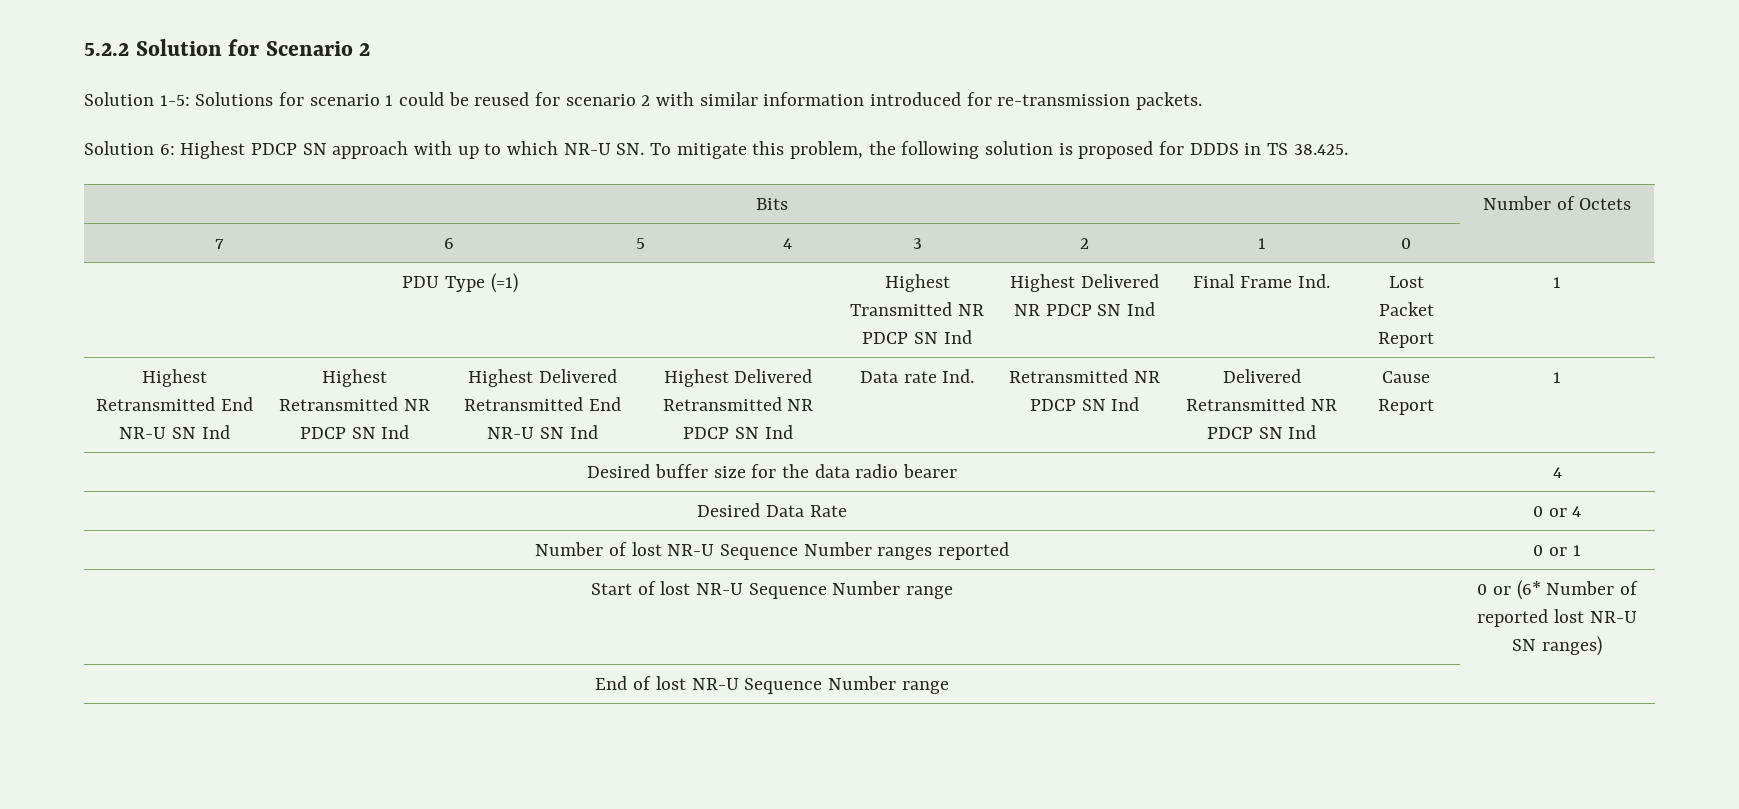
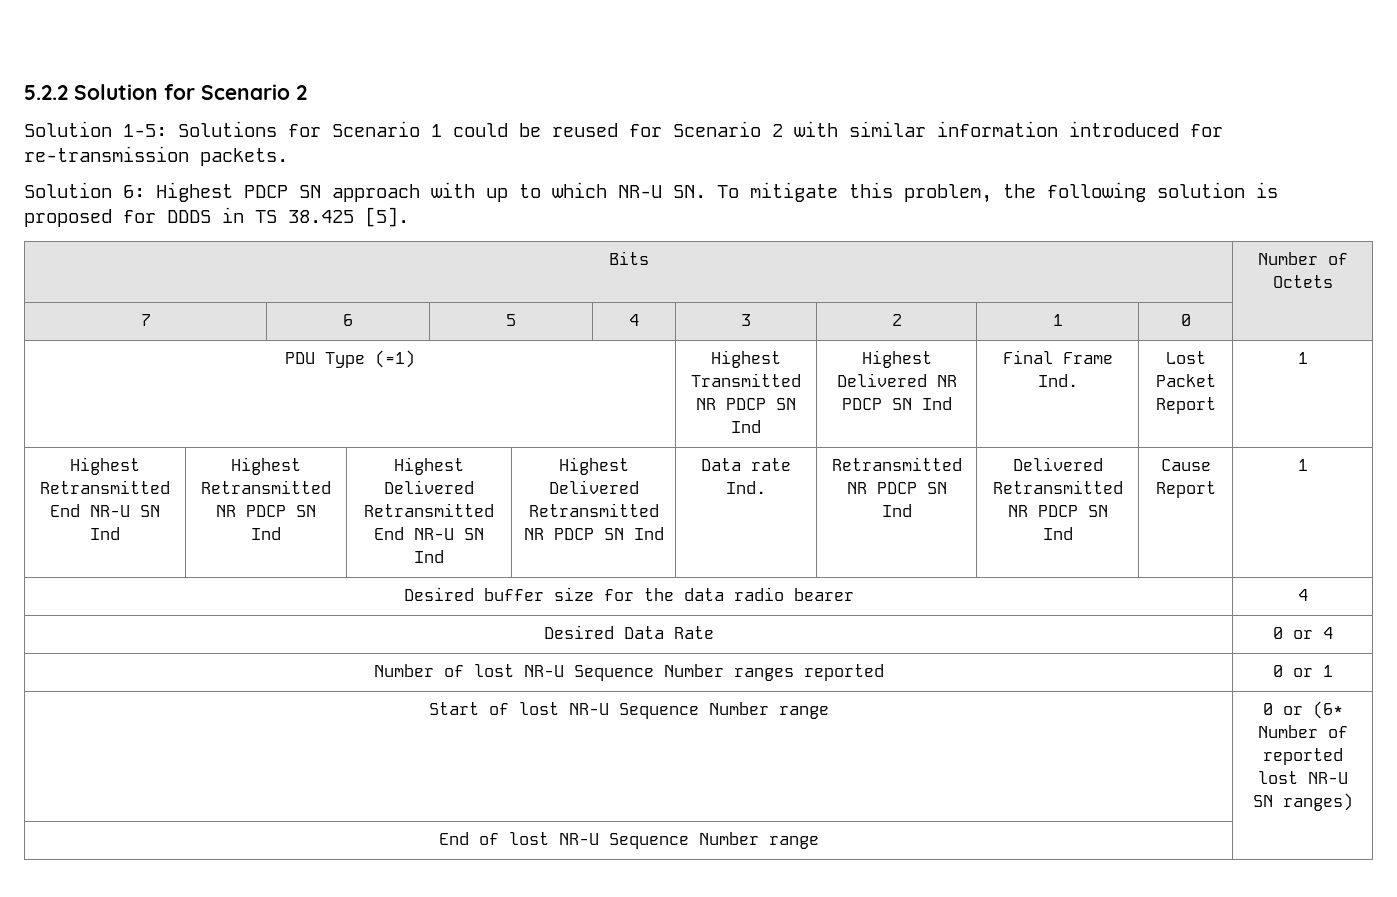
- Solution 1-5: Solutions for scenario 1 could be reused for scenario 2 with similar information introduced for re-transmission packets.
+ Solution 1-5: Solutions for Scenario 1 could be reused for Scenario 2 with similar information introduced for re-transmission packets.
- Solution 6: Highest PDCP SN approach with up to which NR-U SN. To mitigate this problem, the following solution is proposed for DDDS in TS 38.425.
+ Solution 6: Highest PDCP SN approach with up to which NR-U SN. To mitigate this problem, the following solution is proposed for DDDS in TS 38.425 [5].

